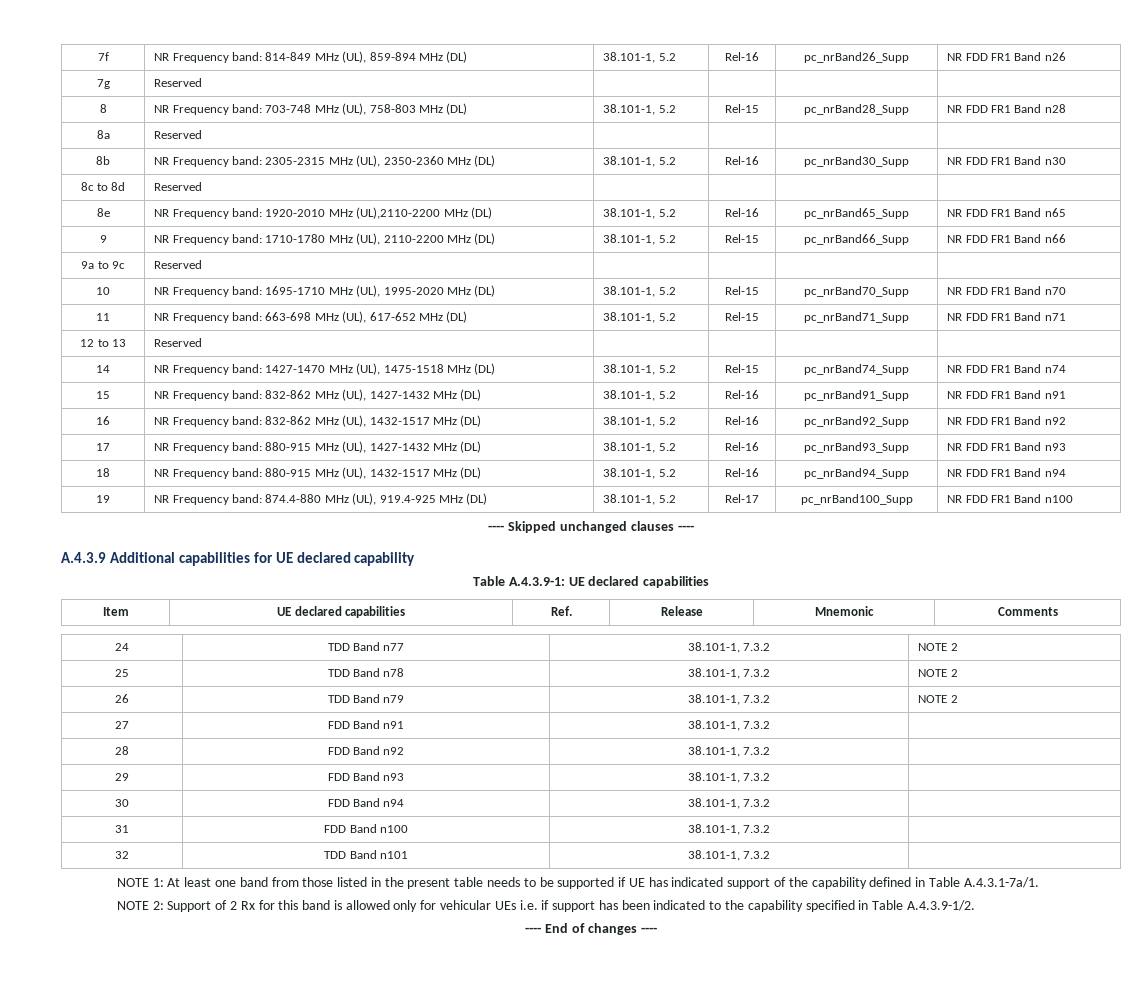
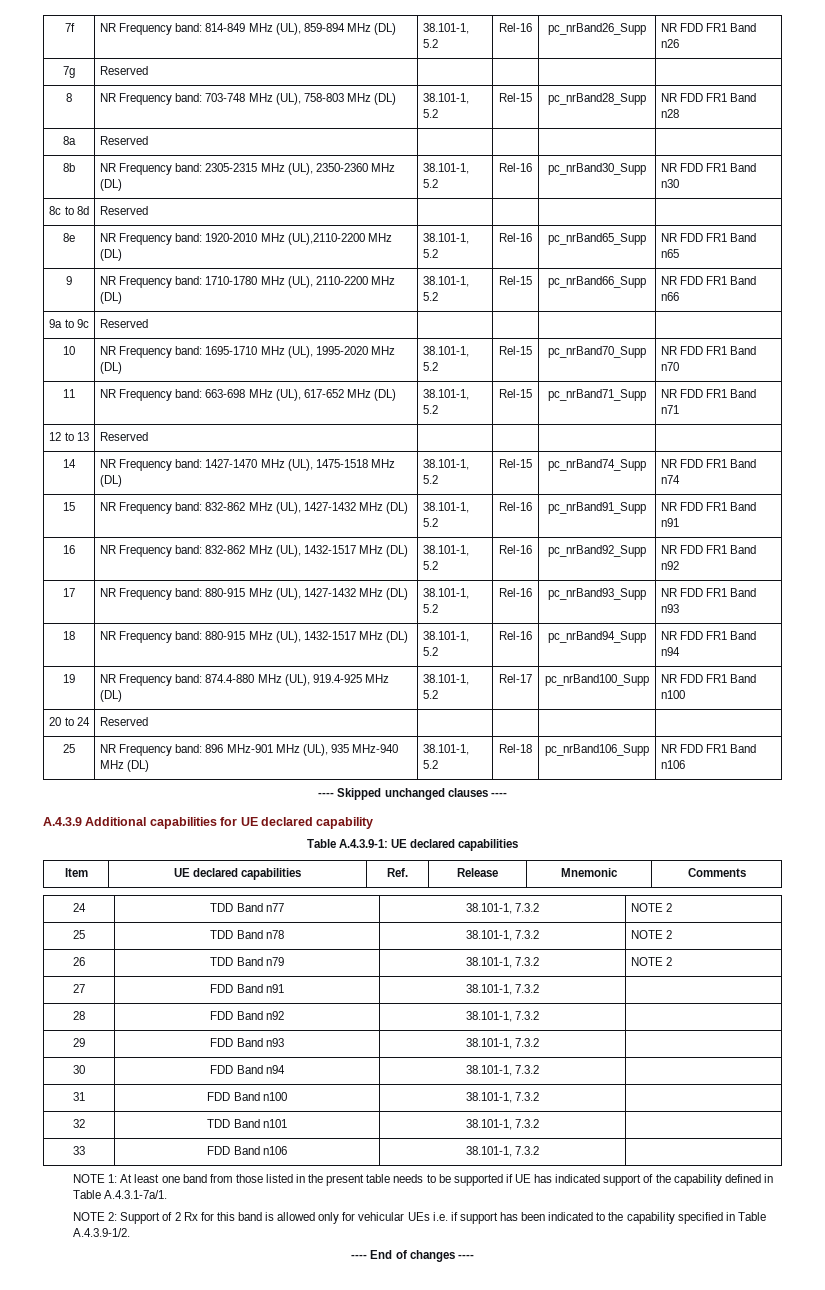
+ 20 to 24 | Reserved | | | |
+ 25 | NR Frequency band: 896 MHz-901 MHz (UL), 935 MHz-940 MHz (DL) | 38.101-1, 5.2 | Rel-18 | pc_nrBand106_Supp | NR FDD FR1 Band n106
+ 33 | FDD Band n106 | 38.101-1, 7.3.2 |

